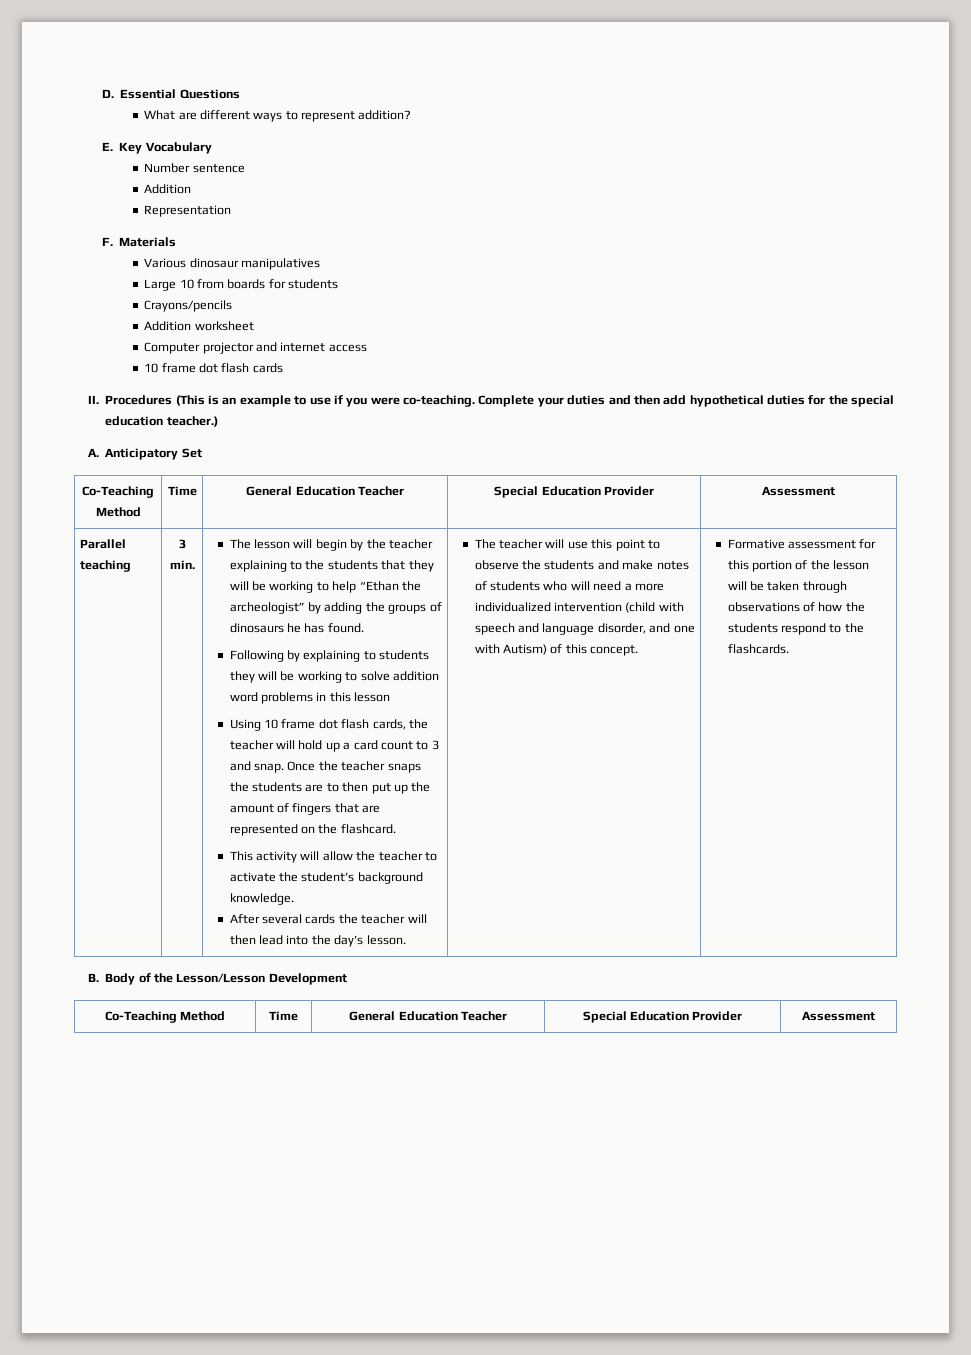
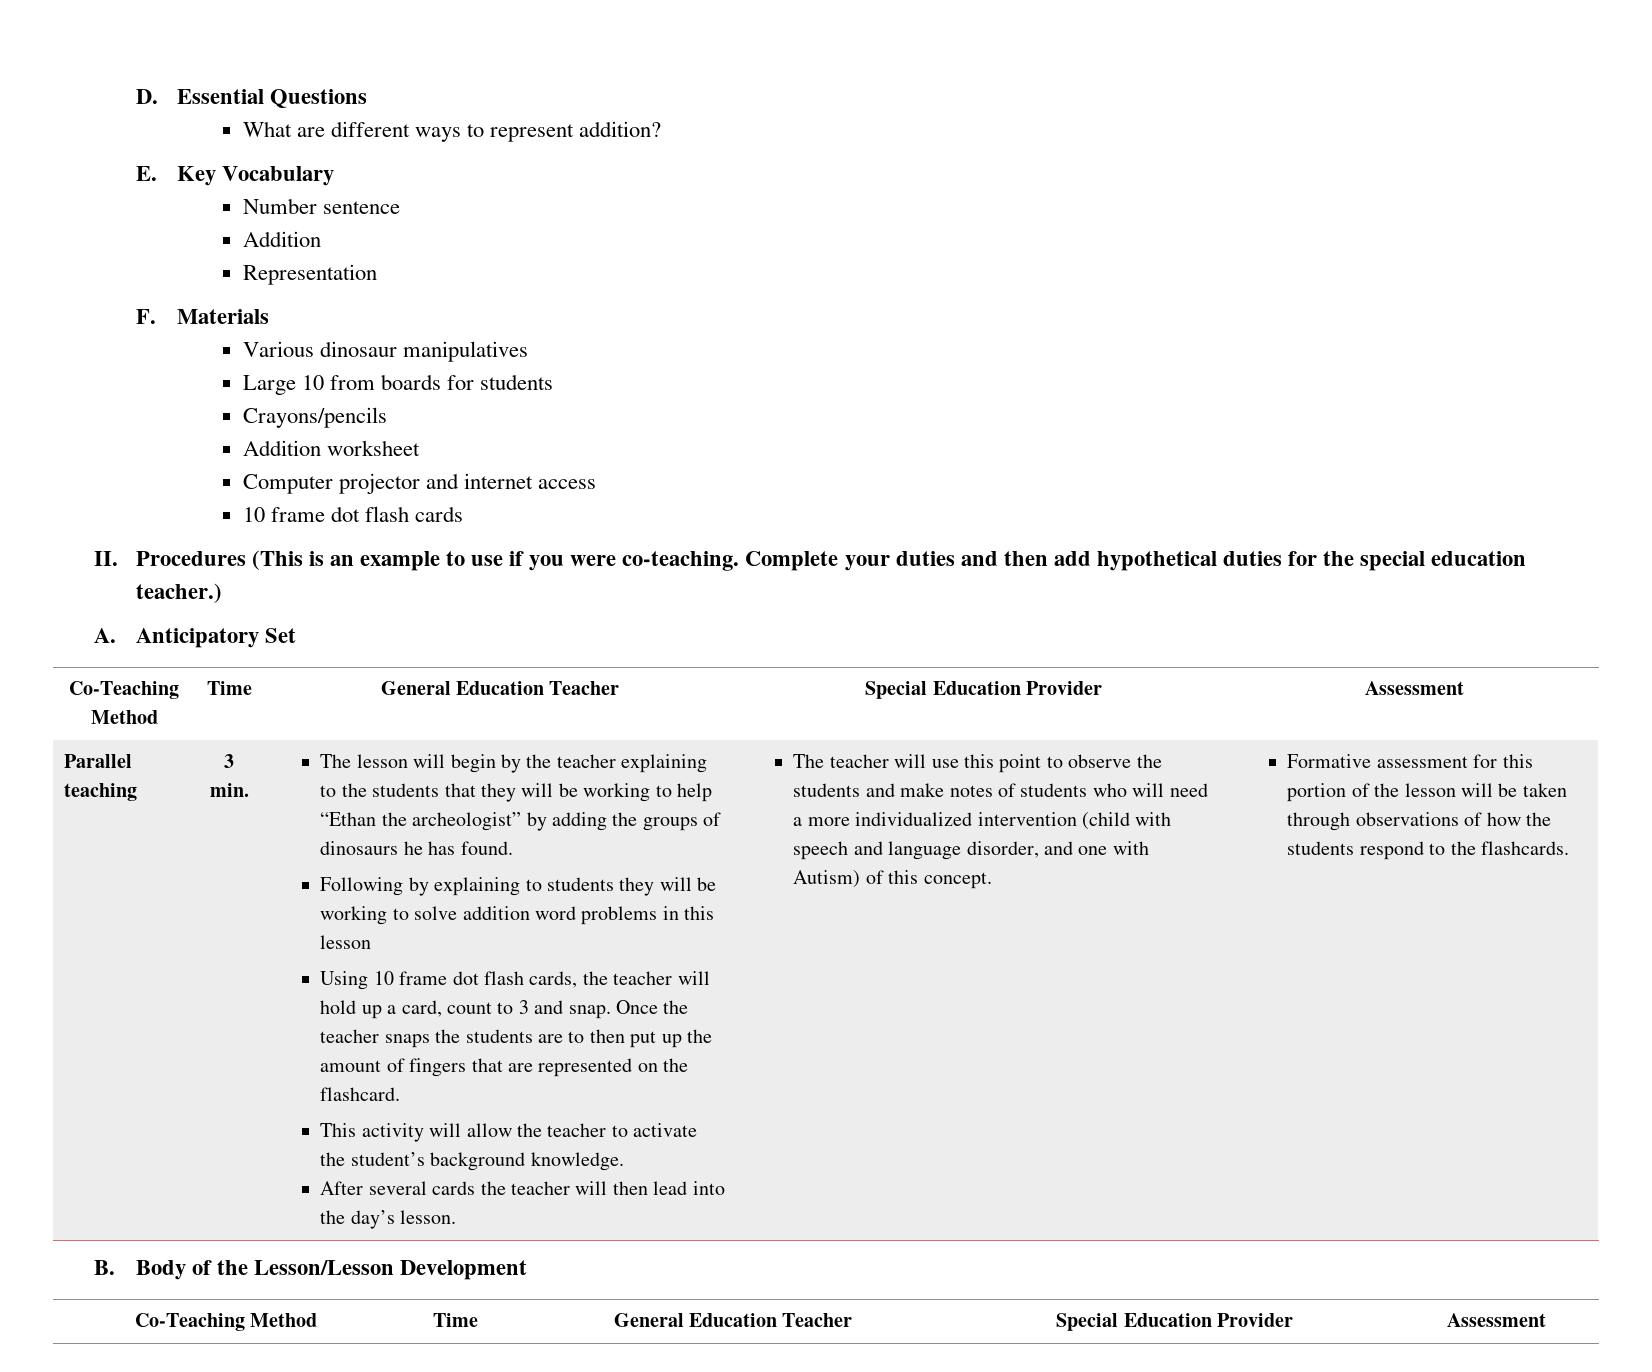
- Using 10 frame dot flash cards, the teacher will hold up a card count to 3 and snap.
+ Using 10 frame dot flash cards, the teacher will hold up a card, count to 3 and snap.

